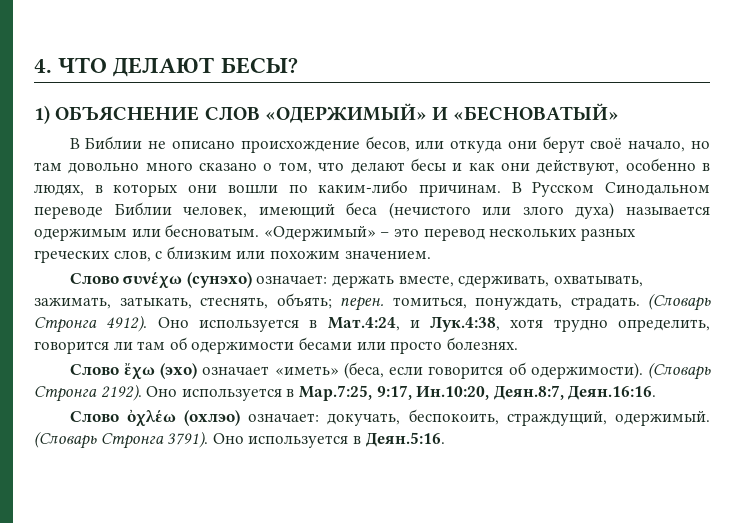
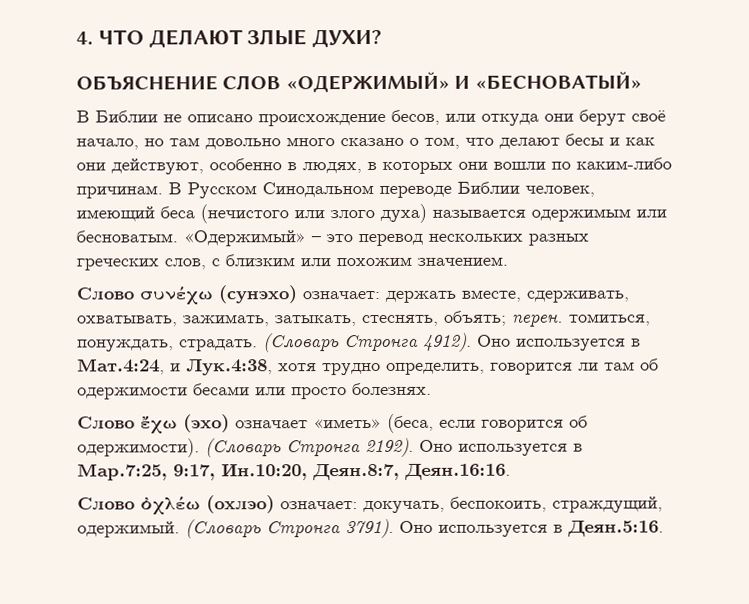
- 4. ЧТО ДЕЛАЮТ БЕСЫ?
- 1) ОБЪЯСНЕНИЕ СЛОВ «ОДЕРЖИМЫЙ» И «БЕСНОВАТЫЙ»
+ 4. ЧТО ДЕЛАЮТ ЗЛЫЕ ДУХИ?
+ ОБЪЯСНЕНИЕ СЛОВ «ОДЕРЖИМЫЙ» И «БЕСНОВАТЫЙ»

